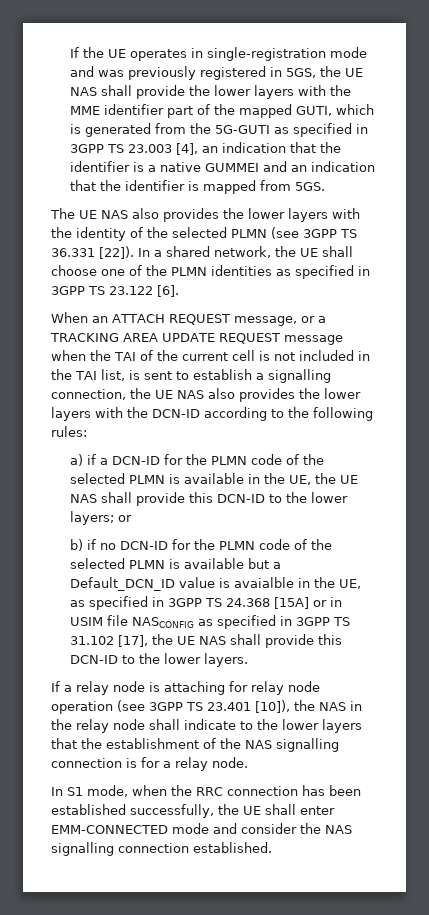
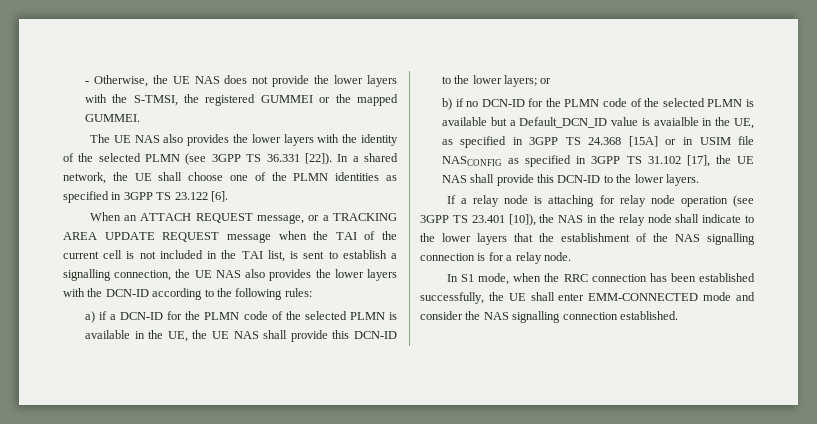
- If the UE operates in single-registration mode and was previously registered in 5GS, the UE NAS shall provide the lower layers with the MME identifier part of the mapped GUTI, which is generated from the 5G-GUTI as specified in 3GPP TS 23.003 [4], an indication that the identifier is a native GUMMEI and an indication that the identifier is mapped from 5GS.
+ - Otherwise, the UE NAS does not provide the lower layers with the S-TMSI, the registered GUMMEI or the mapped GUMMEI.

